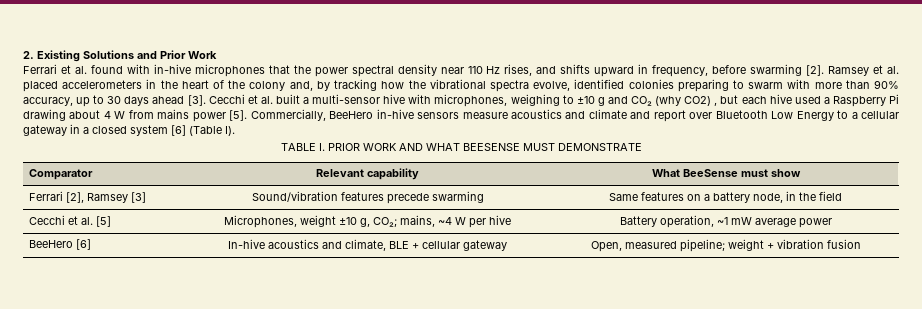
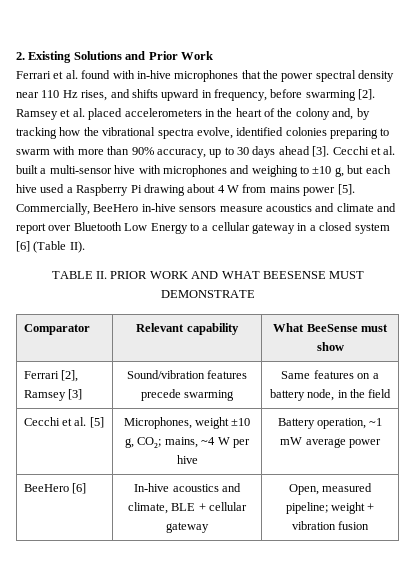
- Cecchi et al. built a multi-sensor hive with microphones, weighing to ±10 g and CO₂ (why CO2) , but each hive used a Raspberry Pi drawing about 4 W from mains power [5].
+ Cecchi et al. built a multi-sensor hive with microphones and weighing to ±10 g, but each hive used a Raspberry Pi drawing about 4 W from mains power [5].
- Commercially, BeeHero in-hive sensors measure acoustics and climate and report over Bluetooth Low Energy to a cellular gateway in a closed system [6] (Table I).
+ Commercially, BeeHero in-hive sensors measure acoustics and climate and report over Bluetooth Low Energy to a cellular gateway in a closed system [6] (Table II).
- TABLE I. PRIOR WORK AND WHAT BEESENSE MUST DEMONSTRATE
+ TABLE II. PRIOR WORK AND WHAT BEESENSE MUST DEMONSTRATE

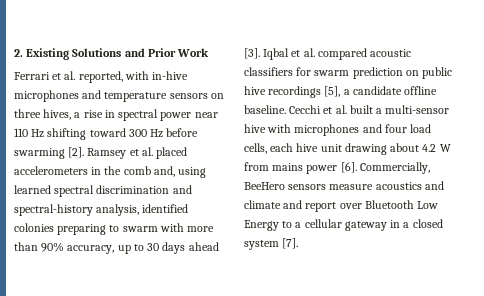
- Ferrari et al. found with in-hive microphones that the power spectral density near 110 Hz rises, and shifts upward in frequency, before swarming [2].
+ Ferrari et al. reported, with in-hive microphones and temperature sensors on three hives, a rise in spectral power near 110 Hz shifting toward 300 Hz before swarming [2].
- Ramsey et al. placed accelerometers in the heart of the colony and, by tracking how the vibrational spectra evolve, identified colonies preparing to swarm with more than 90% accuracy, up to 30 days ahead [3].
+ Ramsey et al. placed accelerometers in the comb and, using learned spectral discrimination and spectral-history analysis, identified colonies preparing to swarm with more than 90% accuracy, up to 30 days ahead [3].
+ Iqbal et al. compared acoustic classifiers for swarm prediction on public hive recordings [5], a candidate offline baseline.
- Cecchi et al. built a multi-sensor hive with microphones and weighing to ±10 g, but each hive used a Raspberry Pi drawing about 4 W from mains power [5].
+ Cecchi et al. built a multi-sensor hive with microphones and four load cells, each hive unit drawing about 4.2 W from mains power [6].
- Commercially, BeeHero in-hive sensors measure acoustics and climate and report over Bluetooth Low Energy to a cellular gateway in a closed system [6] (Table II).
- TABLE II. PRIOR WORK AND WHAT BEESENSE MUST DEMONSTRATE
- Comparator | Relevant capability | What BeeSense must show
- Ferrari [2], Ramsey [3] | Sound/vibration features precede swarming | Same features on a battery node, in the field
- Cecchi et al. [5] | Microphones, weight ±10 g, CO₂; mains, ~4 W per hive | Battery operation, ~1 mW average power
- BeeHero [6] | In-hive acoustics and climate, BLE + cellular gateway | Open, measured pipeline; weight + vibration fusion
+ Commercially, BeeHero sensors measure acoustics and climate and report over Bluetooth Low Energy to a cellular gateway in a closed system [7].

